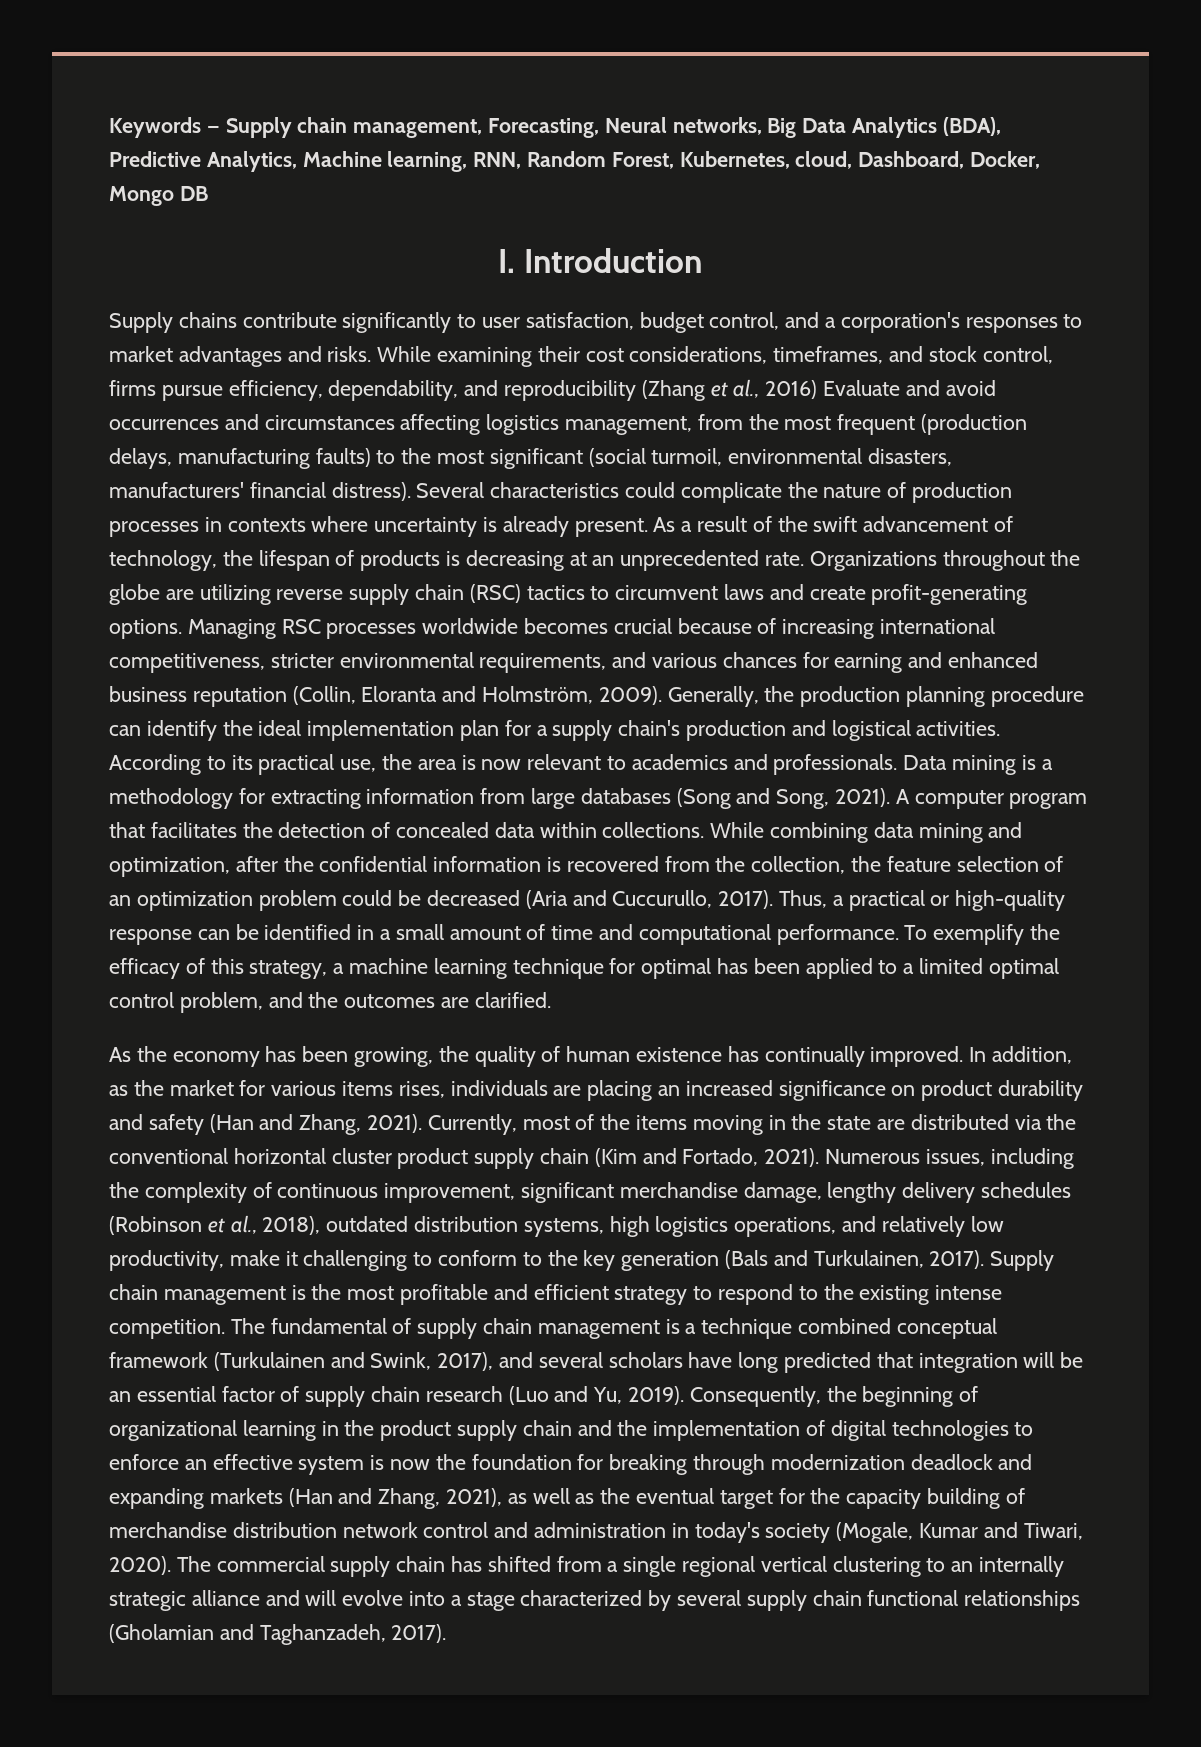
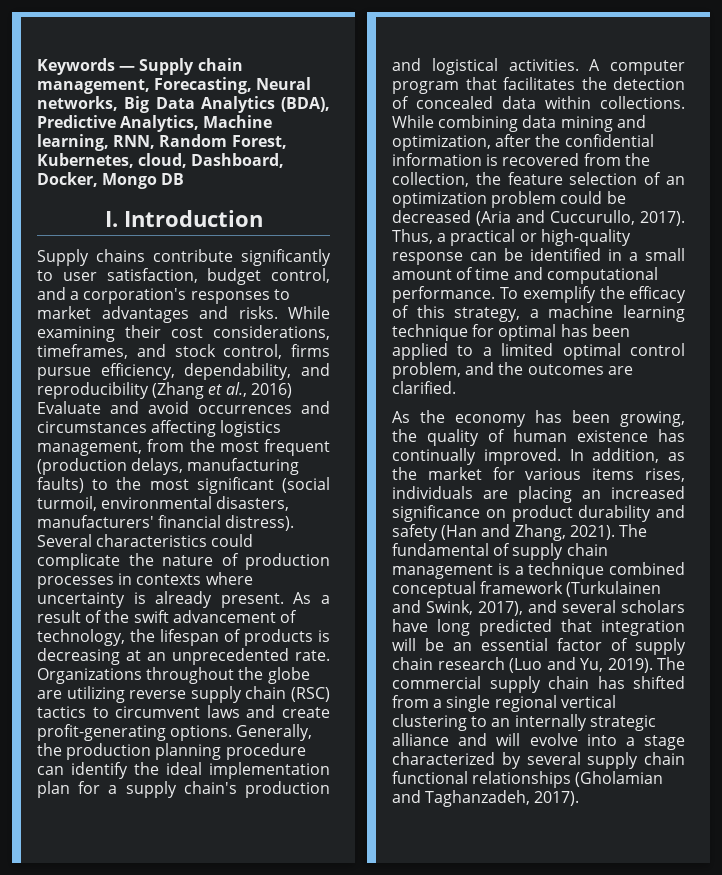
- Managing RSC processes worldwide becomes crucial because of increasing international competitiveness, stricter environmental requirements, and various chances for earning and enhanced business reputation (Collin, Eloranta and Holmström, 2009).
- According to its practical use, the area is now relevant to academics and professionals. Data mining is a methodology for extracting information from large databases (Song and Song, 2021).
- Currently, most of the items moving in the state are distributed via the conventional horizontal cluster product supply chain (Kim and Fortado, 2021). Numerous issues, including the complexity of continuous improvement, significant merchandise damage, lengthy delivery schedules (Robinson et al., 2018), outdated distribution systems, high logistics operations, and relatively low productivity, make it challenging to conform to the key generation (Bals and Turkulainen, 2017). Supply chain management is the most profitable and efficient strategy to respond to the existing intense competition.
- Consequently, the beginning of organizational learning in the product supply chain and the implementation of digital technologies to enforce an effective system is now the foundation for breaking through modernization deadlock and expanding markets (Han and Zhang, 2021), as well as the eventual target for the capacity building of merchandise distribution network control and administration in today's society (Mogale, Kumar and Tiwari, 2020).

